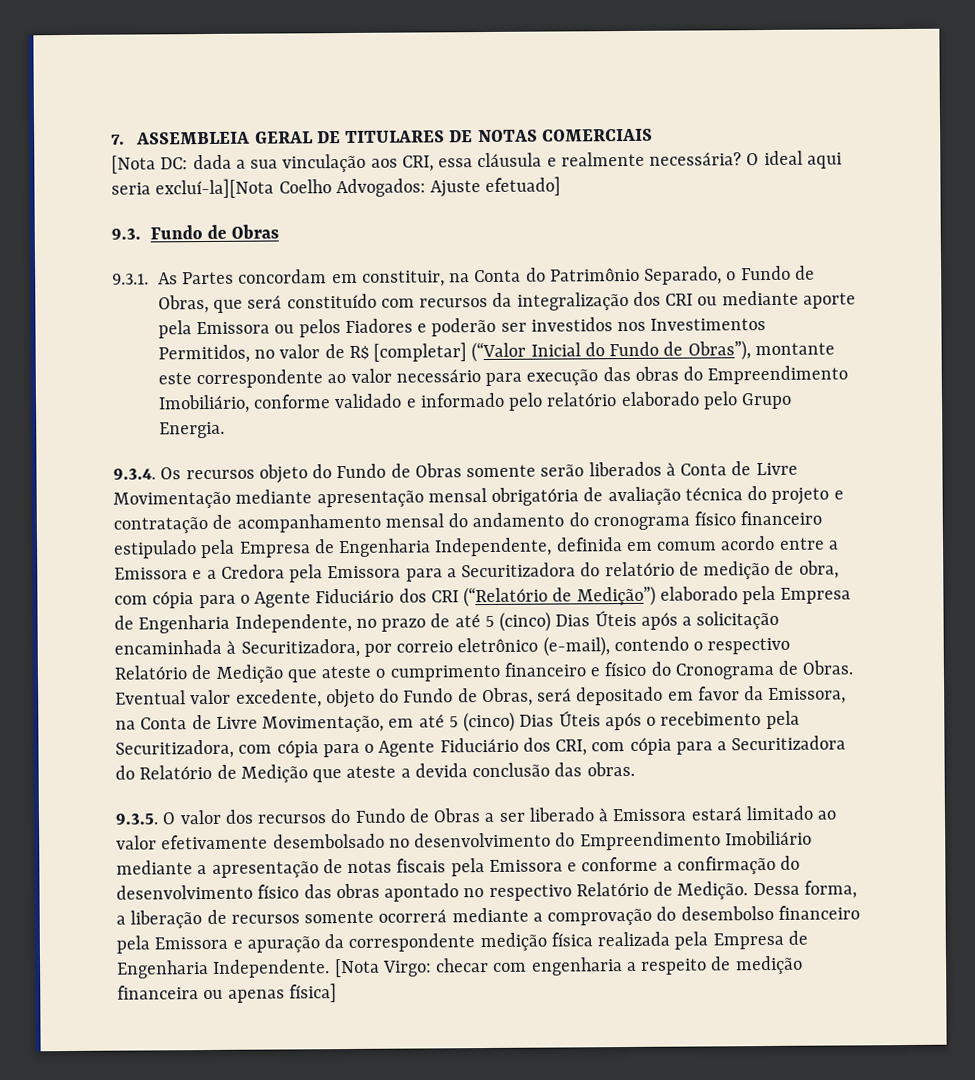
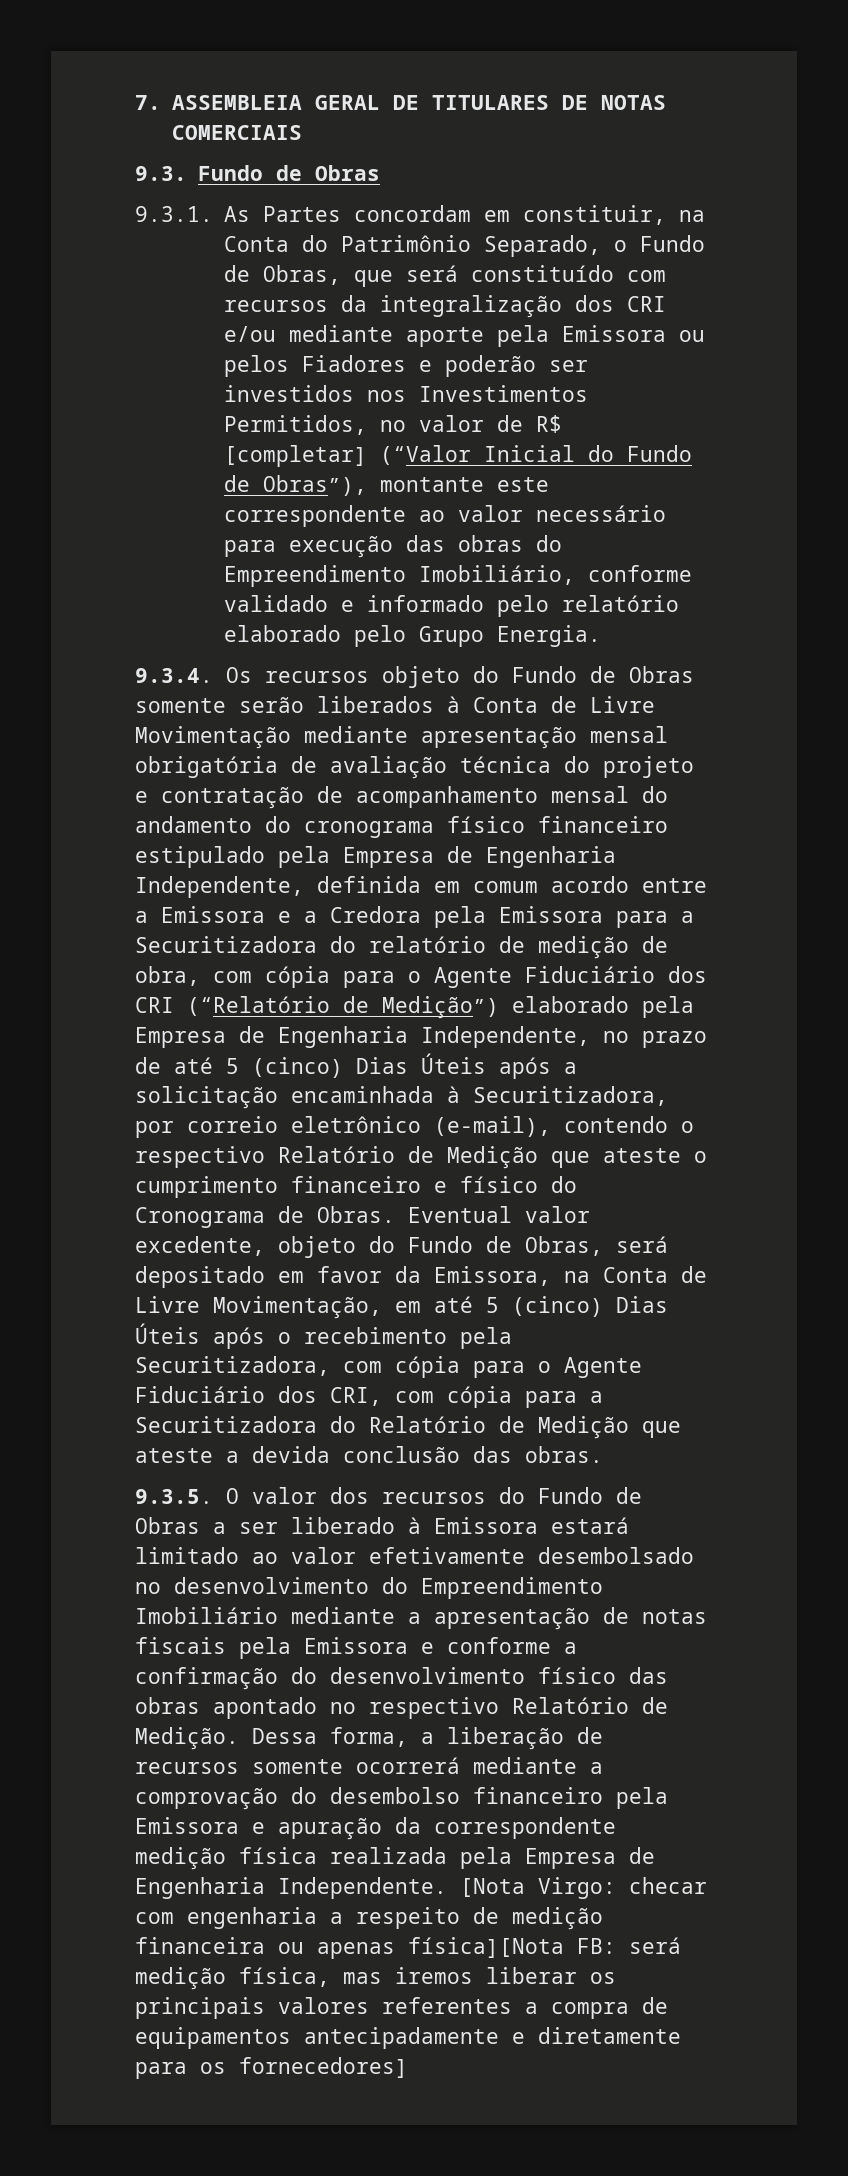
- [Nota DC: dada a sua vinculação aos CRI, essa cláusula e realmente necessária? O ideal aqui seria excluí-la][Nota Coelho Advogados: Ajuste efetuado]
- 9.3.1. As Partes concordam em constituir, na Conta do Patrimônio Separado, o Fundo de Obras, que será constituído com recursos da integralização dos CRI ou mediante aporte pela Emissora ou pelos Fiadores e poderão ser investidos nos Investimentos Permitidos, no valor de R$ [completar] (“Valor Inicial do Fundo de Obras”), montante este correspondente ao valor necessário para execução das obras do Empreendimento Imobiliário, conforme validado e informado pelo relatório elaborado pelo Grupo Energia.
+ 9.3.1. As Partes concordam em constituir, na Conta do Patrimônio Separado, o Fundo de Obras, que será constituído com recursos da integralização dos CRI e/ou mediante aporte pela Emissora ou pelos Fiadores e poderão ser investidos nos Investimentos Permitidos, no valor de R$ [completar] (“Valor Inicial do Fundo de Obras”), montante este correspondente ao valor necessário para execução das obras do Empreendimento Imobiliário, conforme validado e informado pelo relatório elaborado pelo Grupo Energia.
- [Nota Virgo: checar com engenharia a respeito de medição financeira ou apenas física]
+ [Nota Virgo: checar com engenharia a respeito de medição financeira ou apenas física][Nota FB: será medição física, mas iremos liberar os principais valores referentes a compra de equipamentos antecipadamente e diretamente para os fornecedores]

